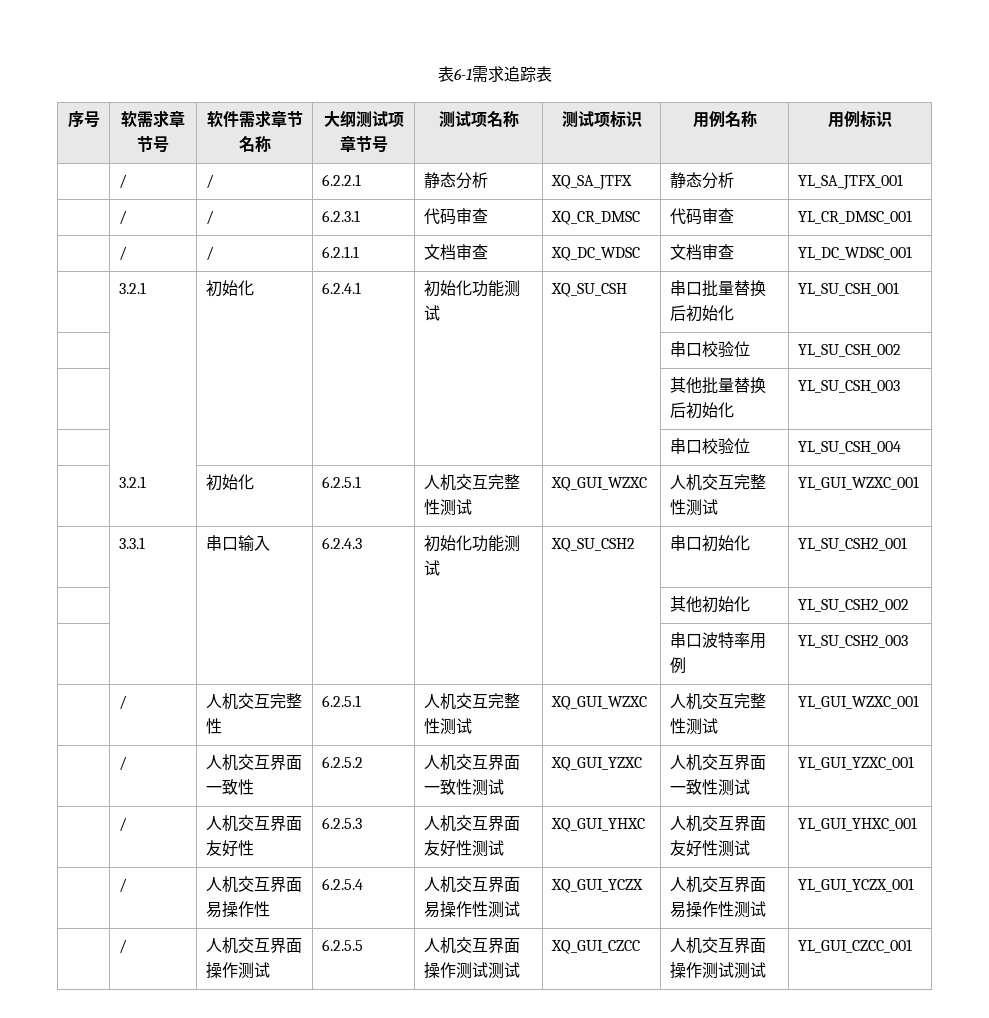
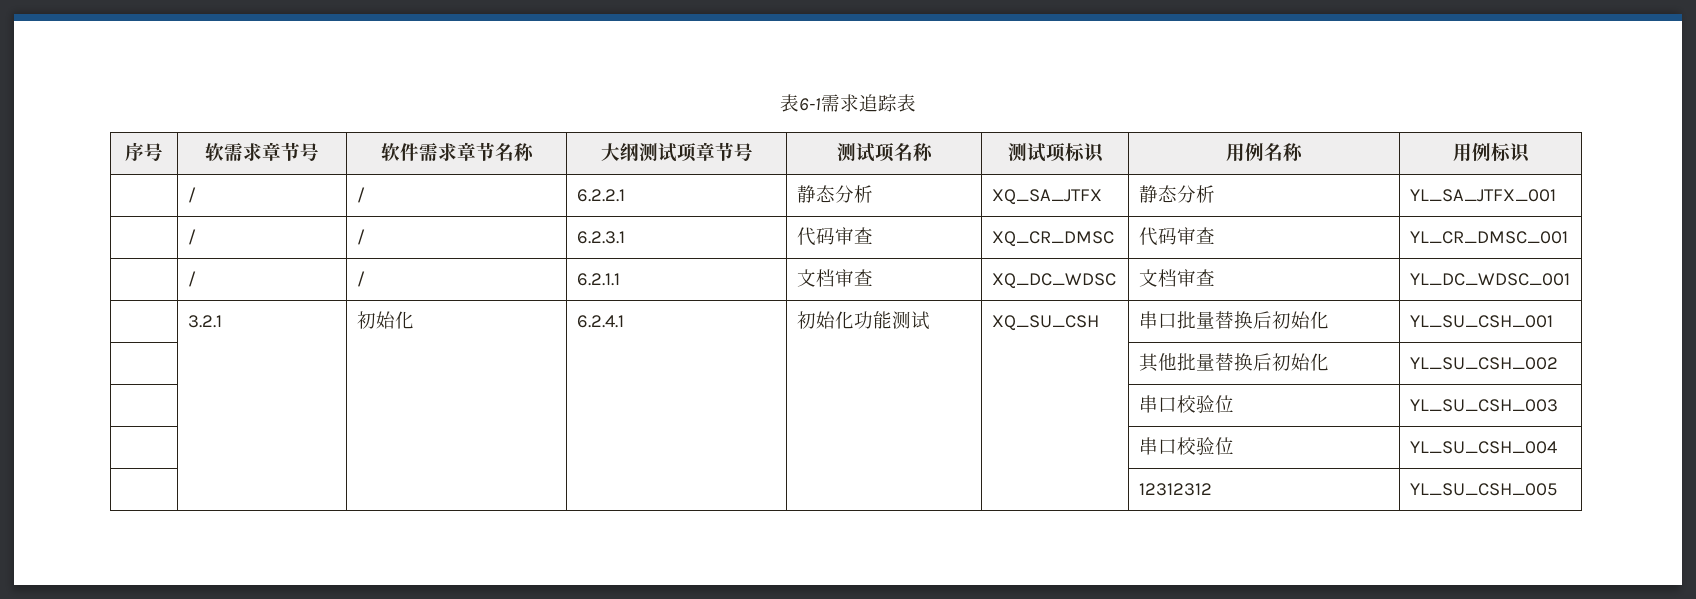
- | | | | | | 串口校验位 | YL_SU_CSH_002
- | | | | | | 其他批量替换后初始化 | YL_SU_CSH_003
+ | | | | | | 其他批量替换后初始化 | YL_SU_CSH_002
+ | | | | | | 串口校验位 | YL_SU_CSH_003
- | 3.2.1 | 初始化 | 6.2.5.1 | 人机交互完整性测试 | XQ_GUI_WZXC | 人机交互完整性测试 | YL_GUI_WZXC_001
- | 3.3.1 | 串口输入 | 6.2.4.3 | 初始化功能测试 | XQ_SU_CSH2 | 串口初始化 | YL_SU_CSH2_001
- | | | | | | 其他初始化 | YL_SU_CSH2_002
- | | | | | | 串口波特率用例 | YL_SU_CSH2_003
- | / | 人机交互完整性 | 6.2.5.1 | 人机交互完整性测试 | XQ_GUI_WZXC | 人机交互完整性测试 | YL_GUI_WZXC_001
- | / | 人机交互界面一致性 | 6.2.5.2 | 人机交互界面一致性测试 | XQ_GUI_YZXC | 人机交互界面一致性测试 | YL_GUI_YZXC_001
- | / | 人机交互界面友好性 | 6.2.5.3 | 人机交互界面友好性测试 | XQ_GUI_YHXC | 人机交互界面友好性测试 | YL_GUI_YHXC_001
- | / | 人机交互界面易操作性 | 6.2.5.4 | 人机交互界面易操作性测试 | XQ_GUI_YCZX | 人机交互界面易操作性测试 | YL_GUI_YCZX_001
- | / | 人机交互界面操作测试 | 6.2.5.5 | 人机交互界面操作测试测试 | XQ_GUI_CZCC | 人机交互界面操作测试测试 | YL_GUI_CZCC_001
+ | | | | | | 12312312 | YL_SU_CSH_005

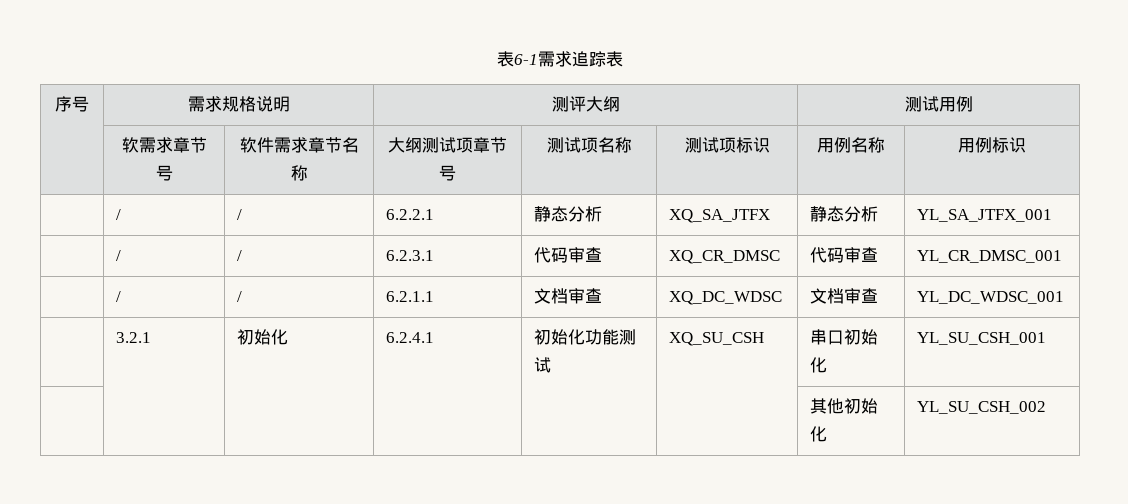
- 序号 | 软需求章节号 | 软件需求章节名称 | 大纲测试项章节号 | 测试项名称 | 测试项标识 | 用例名称 | 用例标识
+ 序号 | 需求规格说明 | 测评大纲 | 测试用例
+ | 软需求章节号 | 软件需求章节名称 | 大纲测试项章节号 | 测试项名称 | 测试项标识 | 用例名称 | 用例标识
- | 3.2.1 | 初始化 | 6.2.4.1 | 初始化功能测试 | XQ_SU_CSH | 串口批量替换后初始化 | YL_SU_CSH_001
+ | 3.2.1 | 初始化 | 6.2.4.1 | 初始化功能测试 | XQ_SU_CSH | 串口初始化 | YL_SU_CSH_001
- | | | | | | 其他批量替换后初始化 | YL_SU_CSH_002
+ | | | | | | 其他初始化 | YL_SU_CSH_002
- | | | | | | 串口校验位 | YL_SU_CSH_003
- | | | | | | 串口校验位 | YL_SU_CSH_004
- | | | | | | 12312312 | YL_SU_CSH_005

